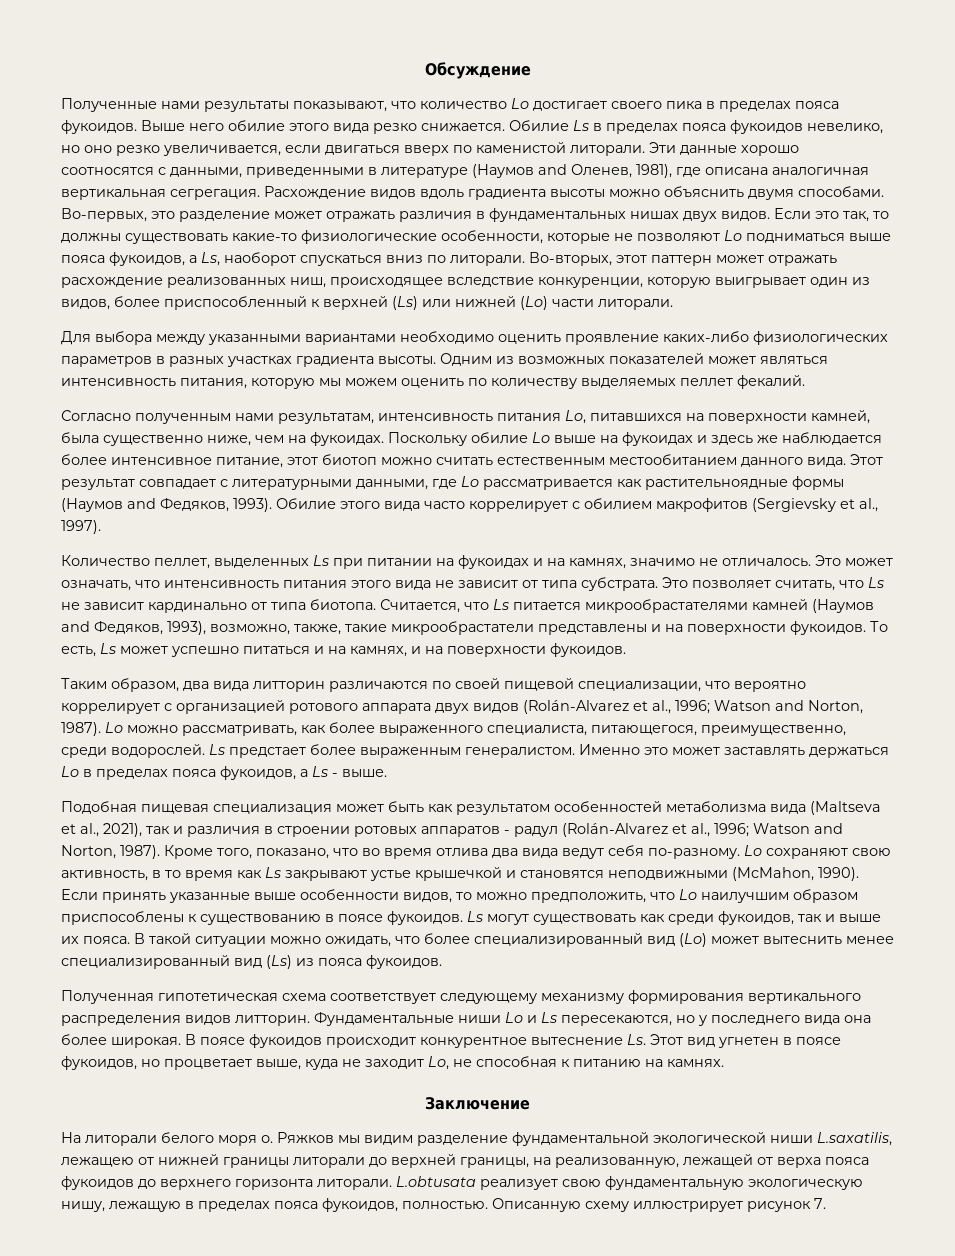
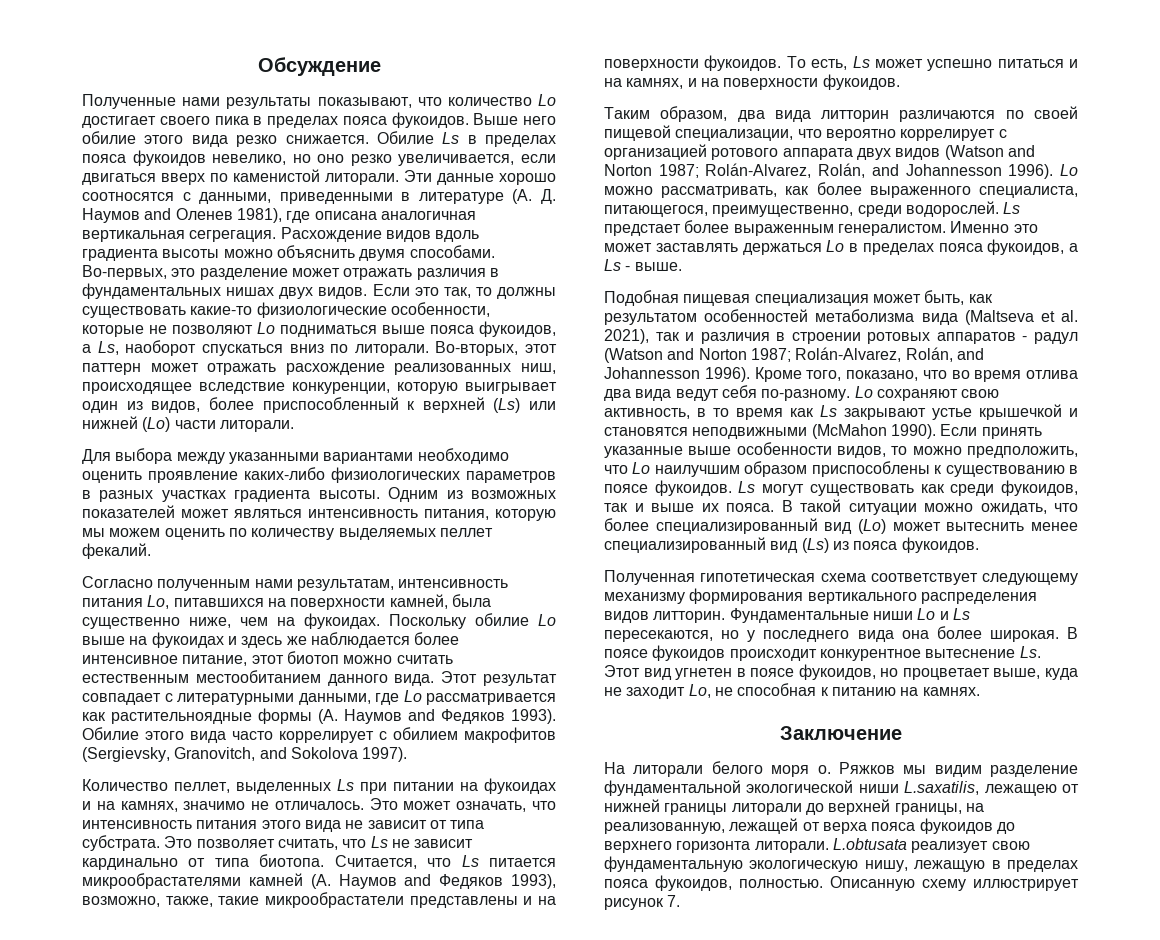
- Эти данные хорошо соотносятся с данными, приведенными в литературе (Наумов and Оленев, 1981), где описана аналогичная вертикальная сегрегация.
+ Эти данные хорошо соотносятся с данными, приведенными в литературе (А. Д. Наумов and Оленев 1981), где описана аналогичная вертикальная сегрегация.
- Этот результат совпадает с литературными данными, где Lo рассматривается как растительноядные формы (Наумов and Федяков, 1993).
+ Этот результат совпадает с литературными данными, где Lo рассматривается как растительноядные формы (А. Наумов and Федяков 1993).
- Обилие этого вида часто коррелирует с обилием макрофитов (Sergievsky et al., 1997).
+ Обилие этого вида часто коррелирует с обилием макрофитов (Sergievsky, Granovitch, and Sokolova 1997).
- Считается, что Ls питается микрообрастателями камней (Наумов and Федяков, 1993), возможно, также, такие микрообрастатели представлены и на поверхности фукоидов.
+ Считается, что Ls питается микрообрастателями камней (А. Наумов and Федяков 1993), возможно, также, такие микрообрастатели представлены и на поверхности фукоидов.
- Таким образом, два вида литторин различаются по своей пищевой специализации, что вероятно коррелирует с организацией ротового аппарата двух видов (Rolán-Alvarez et al., 1996; Watson and Norton, 1987).
+ Таким образом, два вида литторин различаются по своей пищевой специализации, что вероятно коррелирует с организацией ротового аппарата двух видов (Watson and Norton 1987; Rolán-Alvarez, Rolán, and Johannesson 1996).
- Подобная пищевая специализация может быть как результатом особенностей метаболизма вида (Maltseva et al., 2021), так и различия в строении ротовых аппаратов - радул (Rolán-Alvarez et al., 1996; Watson and Norton, 1987).
+ Подобная пищевая специализация может быть, как результатом особенностей метаболизма вида (Maltseva et al. 2021), так и различия в строении ротовых аппаратов - радул (Watson and Norton 1987; Rolán-Alvarez, Rolán, and Johannesson 1996).
- Lo сохраняют свою активность, в то время как Ls закрывают устье крышечкой и становятся неподвижными (McMahon, 1990).
+ Lo сохраняют свою активность, в то время как Ls закрывают устье крышечкой и становятся неподвижными (McMahon 1990).

